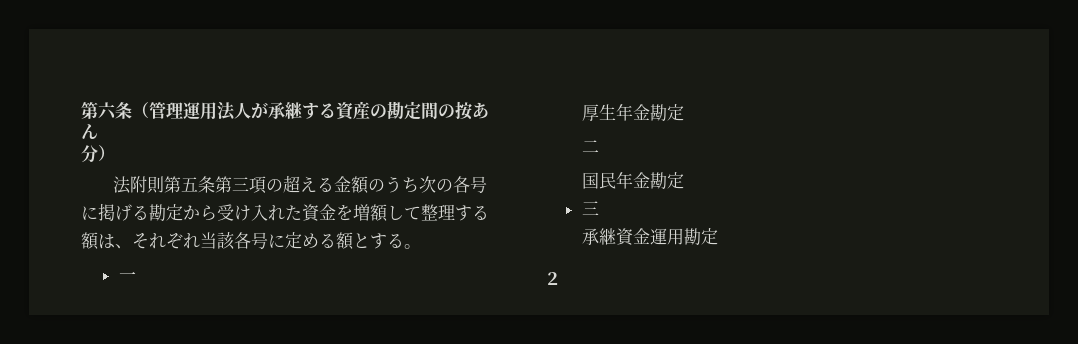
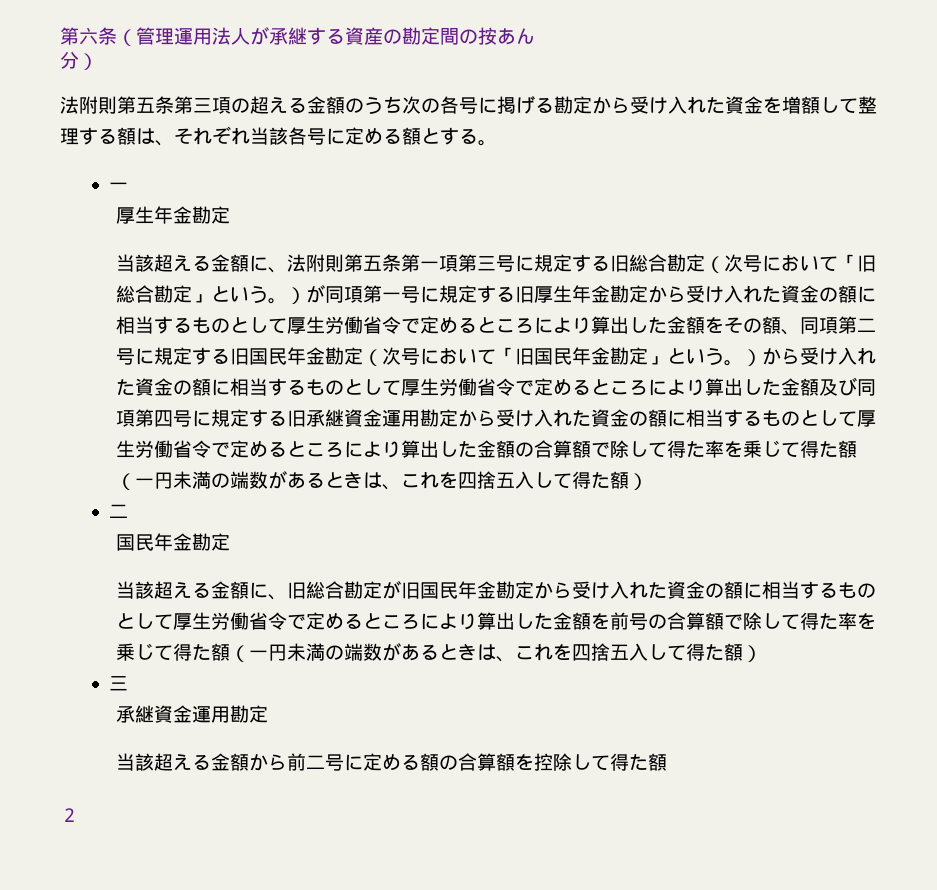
+ 当該超える金額に、法附則第五条第一項第三号に規定する旧総合勘定（次号において「旧総合勘定」という。）が同項第一号に規定する旧厚生年金勘定から受け入れた資金の額に相当するものとして厚生労働省令で定めるところにより算出した金額をその額、同項第二号に規定する旧国民年金勘定（次号において「旧国民年金勘定」という。）から受け入れた資金の額に相当するものとして厚生労働省令で定めるところにより算出した金額及び同項第四号に規定する旧承継資金運用勘定から受け入れた資金の額に相当するものとして厚生労働省令で定めるところにより算出した金額の合算額で除して得た率を乗じて得た額（一円未満の端数があるときは、これを四捨五入して得た額）
  二
  国民年金勘定
+ 当該超える金額に、旧総合勘定が旧国民年金勘定から受け入れた資金の額に相当するものとして厚生労働省令で定めるところにより算出した金額を前号の合算額で除して得た率を乗じて得た額（一円未満の端数があるときは、これを四捨五入して得た額）
+ 当該超える金額から前二号に定める額の合算額を控除して得た額

